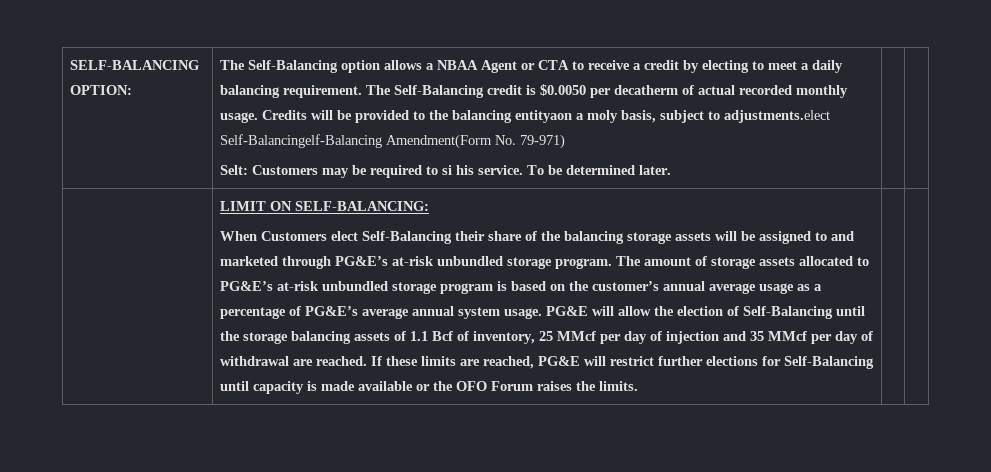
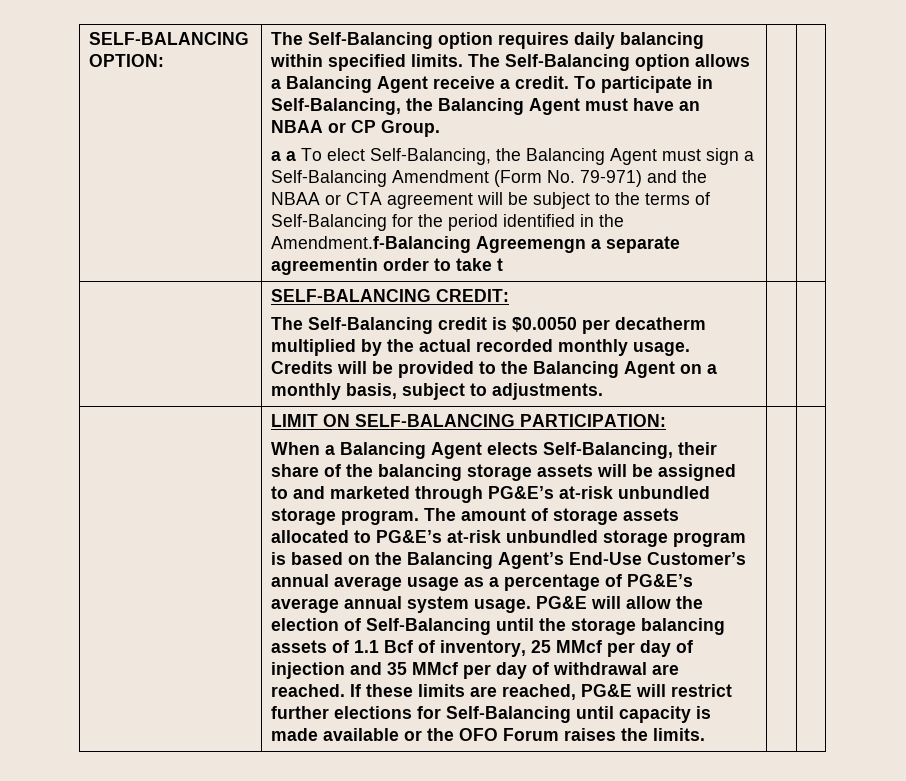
- The Self-Balancing option allows a NBAA Agent or CTA to receive a credit by electing to meet a daily balancing requirement. The Self-Balancing credit is $0.0050 per decatherm of actual recorded monthly usage. Credits will be provided to the balancing entityaon a moly basis, subject to adjustments.elect Self-Balancingelf-Balancing Amendment(Form No. 79-971)
- Selt: Customers may be required to si his service. To be determined later.
+ The Self-Balancing option requires daily balancing within specified limits. The Self-Balancing option allows a Balancing Agent receive a credit. To participate in Self-Balancing, the Balancing Agent must have an NBAA or CP Group.
+ a a To elect Self-Balancing, the Balancing Agent must sign a Self-Balancing Amendment (Form No. 79-971) and the NBAA or CTA agreement will be subject to the terms of Self-Balancing for the period identified in the Amendment.f-Balancing Agreemengn a separate agreementin order to take t | |
+ | SELF-BALANCING CREDIT:
+ The Self-Balancing credit is $0.0050 per decatherm multiplied by the actual recorded monthly usage. Credits will be provided to the Balancing Agent on a monthly basis, subject to adjustments. | |
- LIMIT ON SELF-BALANCING:
+ LIMIT ON SELF-BALANCING PARTICIPATION:
- When Customers elect Self-Balancing their share of the balancing storage assets will be assigned to and marketed through PG&E’s at-risk unbundled storage program.
+ When a Balancing Agent elects Self-Balancing, their share of the balancing storage assets will be assigned to and marketed through PG&E’s at-risk unbundled storage program.
- The amount of storage assets allocated to PG&E’s at-risk unbundled storage program is based on the customer’s annual average usage as a percentage of PG&E’s average annual system usage.
+ The amount of storage assets allocated to PG&E’s at-risk unbundled storage program is based on the Balancing Agent’s End-Use Customer’s annual average usage as a percentage of PG&E’s average annual system usage.

